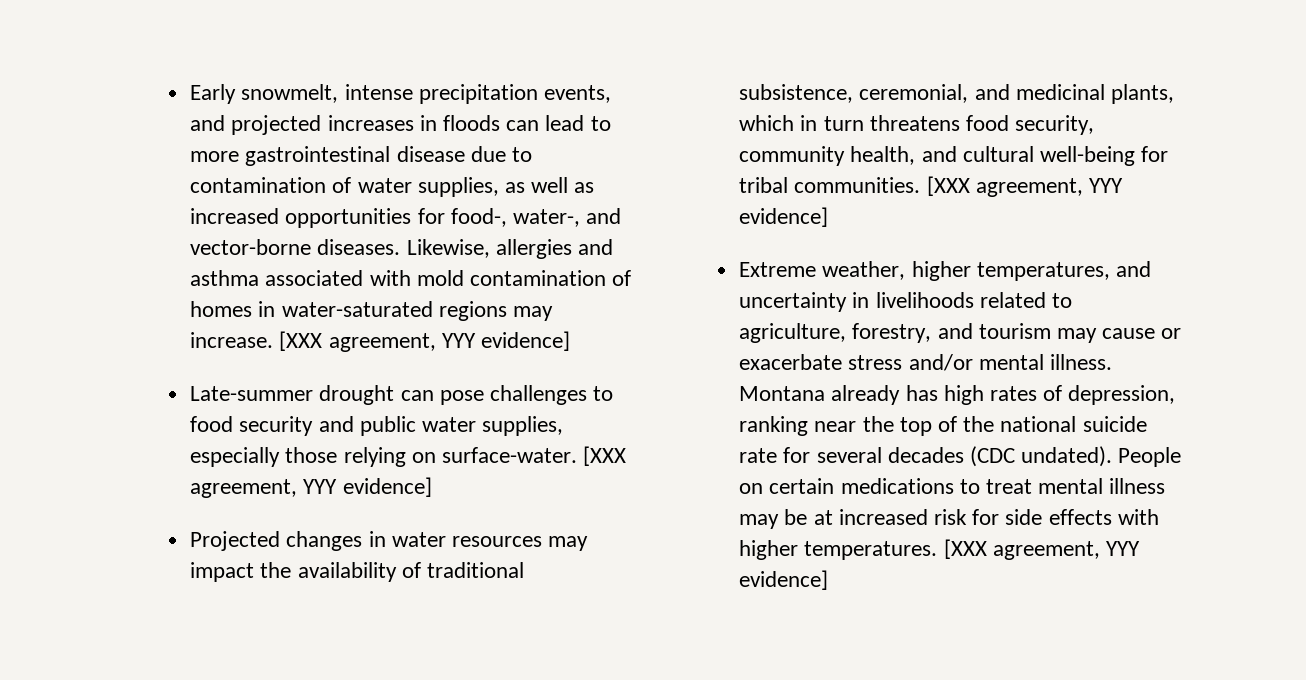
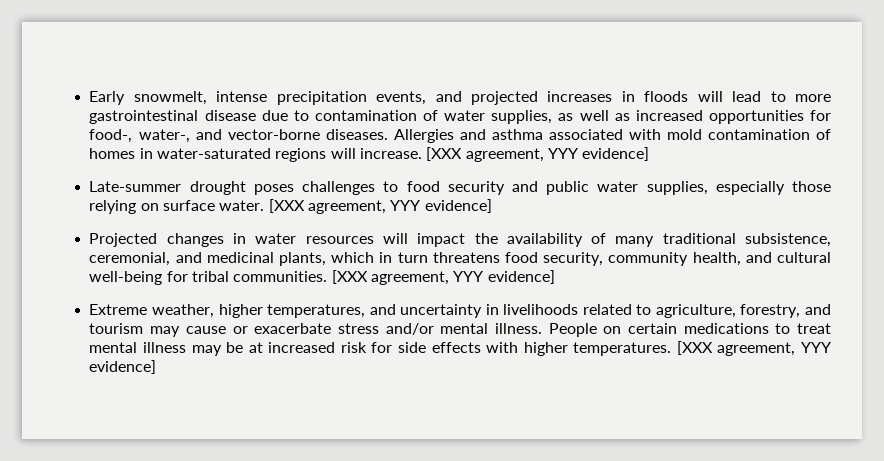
- Early snowmelt, intense precipitation events, and projected increases in floods can lead to more gastrointestinal disease due to contamination of water supplies, as well as increased opportunities for food-, water-, and vector-borne diseases.
+ Early snowmelt, intense precipitation events, and projected increases in floods will lead to more gastrointestinal disease due to contamination of water supplies, as well as increased opportunities for food-, water-, and vector-borne diseases.
- Likewise, allergies and asthma associated with mold contamination of homes in water-saturated regions may increase.
+ Allergies and asthma associated with mold contamination of homes in water-saturated regions will increase.
- Late-summer drought can pose challenges to food security and public water supplies, especially those relying on surface-water.
+ Late-summer drought poses challenges to food security and public water supplies, especially those relying on surface water.
- Projected changes in water resources may impact the availability of traditional subsistence, ceremonial, and medicinal plants, which in turn threatens food security, community health, and cultural well-being for tribal communities.
+ Projected changes in water resources will impact the availability of many traditional subsistence, ceremonial, and medicinal plants, which in turn threatens food security, community health, and cultural well-being for tribal communities.
- Montana already has high rates of depression, ranking near the top of the national suicide rate for several decades (CDC undated).

